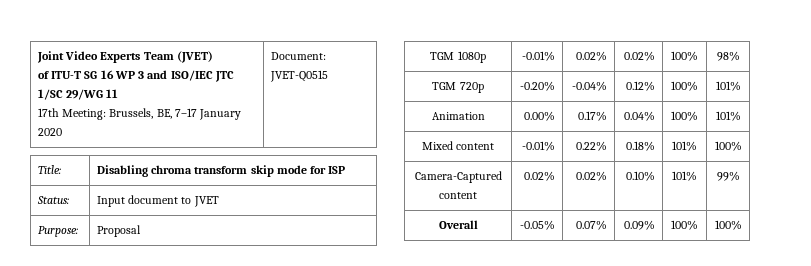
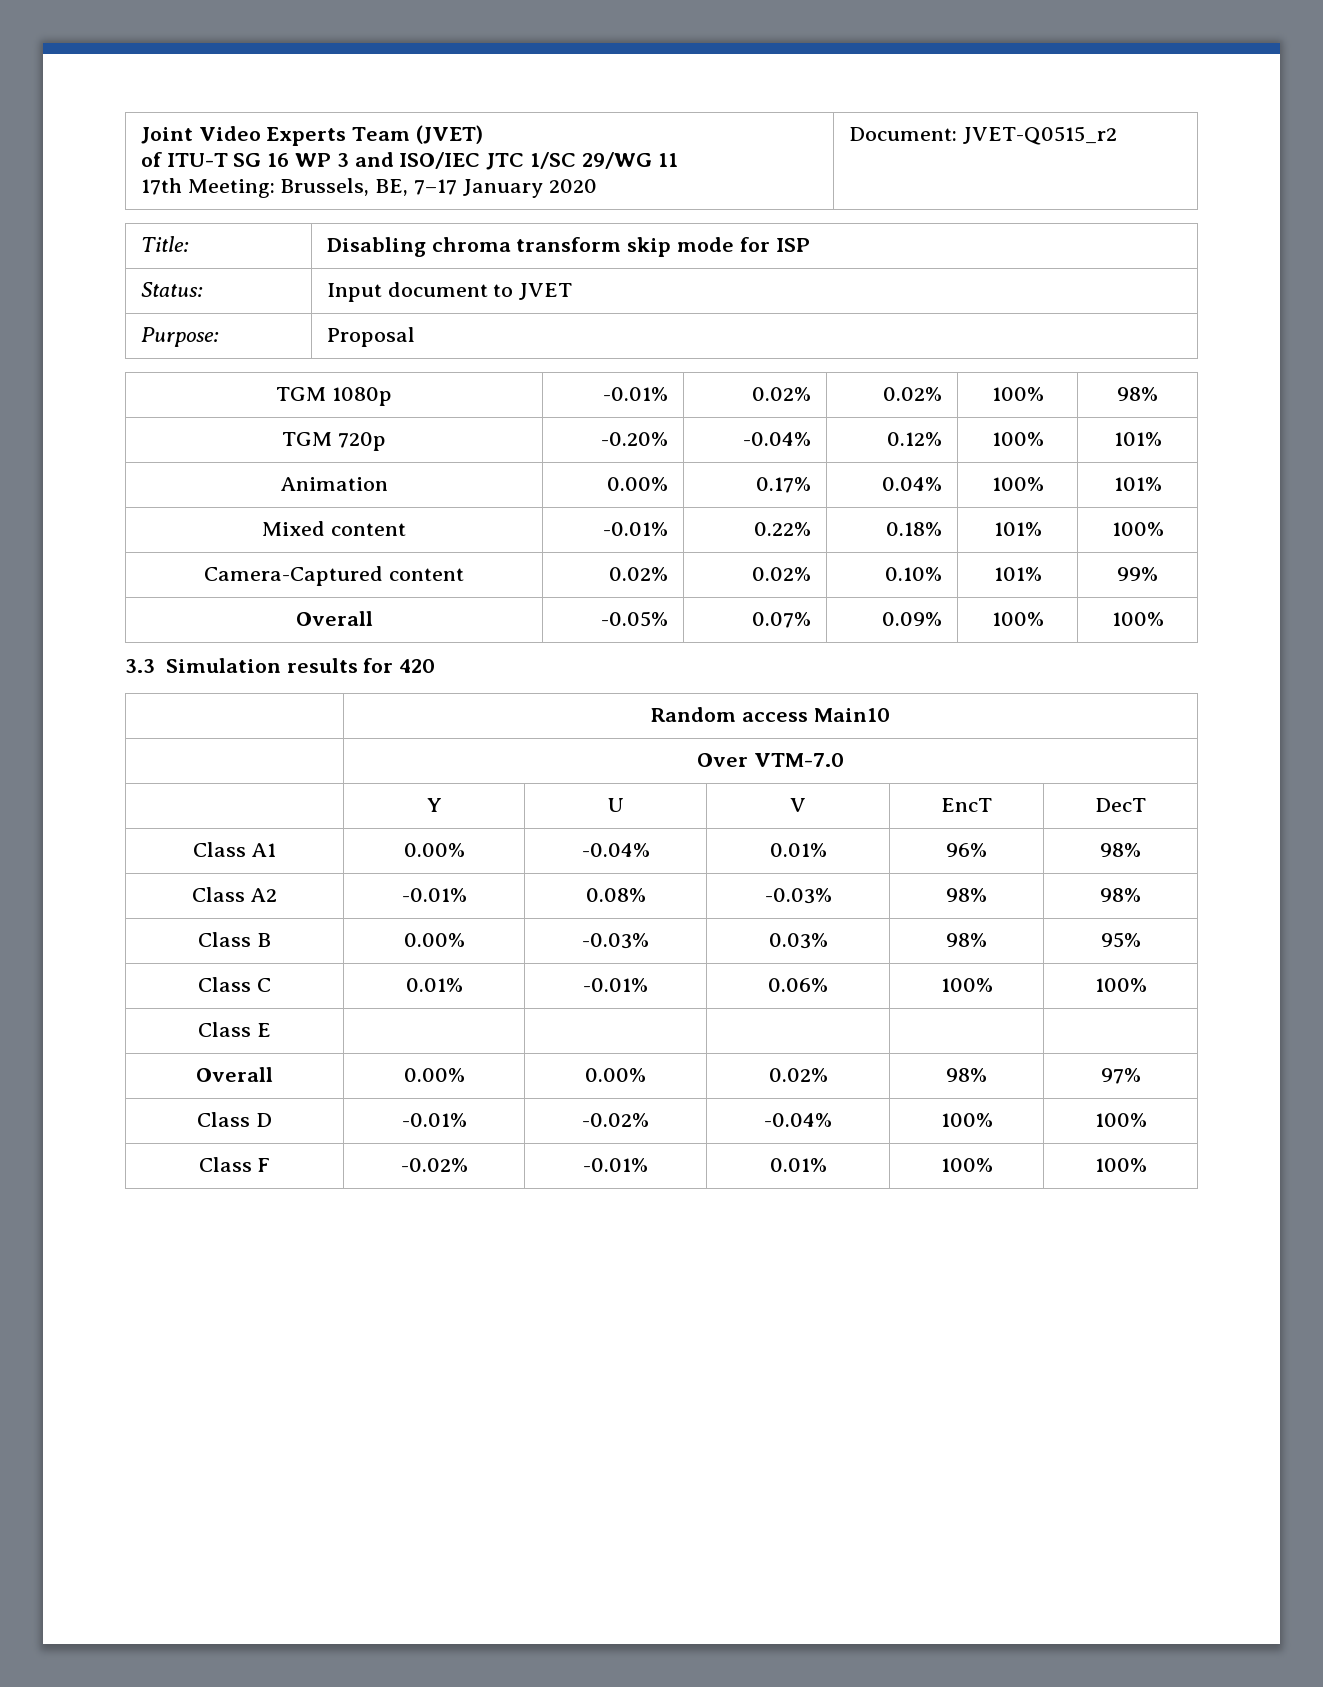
  Joint Video Experts Team (JVET)
  of ITU-T SG 16 WP 3 and ISO/IEC JTC 1/SC 29/WG 11
- 17th Meeting: Brussels, BE, 7–17 January 2020 | Document: JVET-Q0515
+ 17th Meeting: Brussels, BE, 7–17 January 2020 | Document: JVET-Q0515_r2
+ 3.3 Simulation results for 420
+ | Random access Main10
+ | Over VTM-7.0
+ | Y | U | V | EncT | DecT
+ Class A1 | 0.00% | -0.04% | 0.01% | 96% | 98%
+ Class A2 | -0.01% | 0.08% | -0.03% | 98% | 98%
+ Class B | 0.00% | -0.03% | 0.03% | 98% | 95%
+ Class C | 0.01% | -0.01% | 0.06% | 100% | 100%
+ Class E | | | | |
+ Overall | 0.00% | 0.00% | 0.02% | 98% | 97%
+ Class D | -0.01% | -0.02% | -0.04% | 100% | 100%
+ Class F | -0.02% | -0.01% | 0.01% | 100% | 100%

